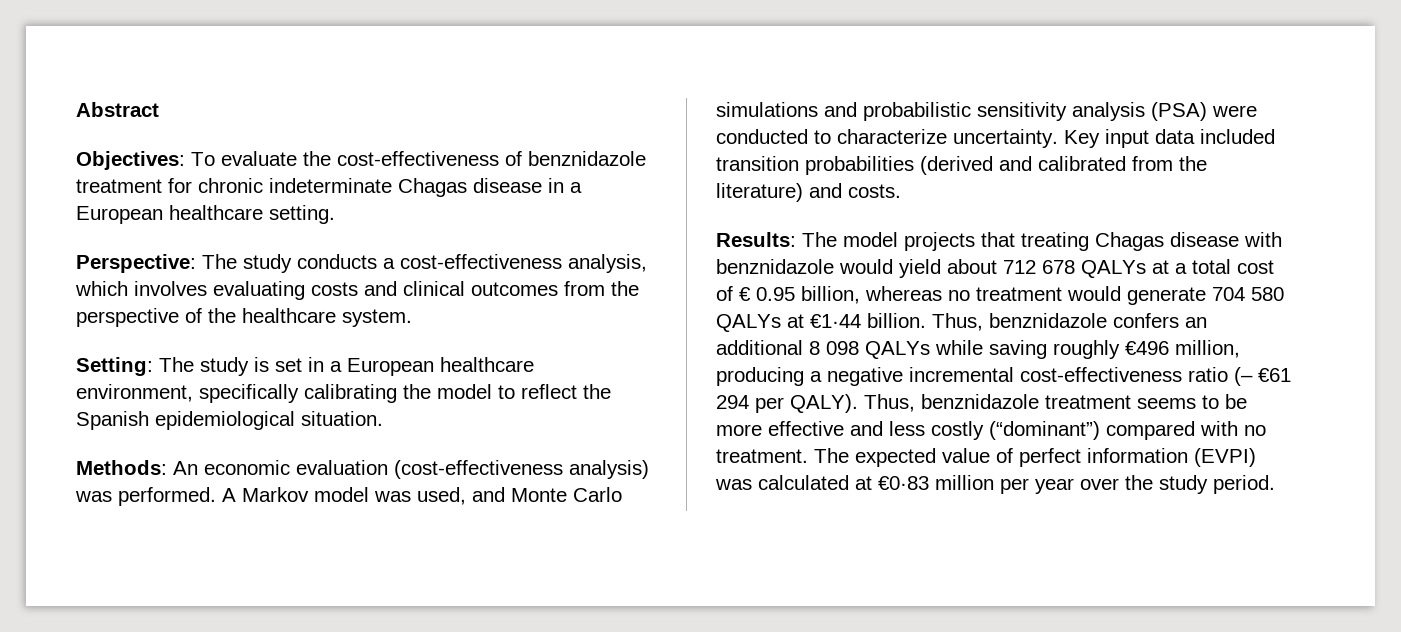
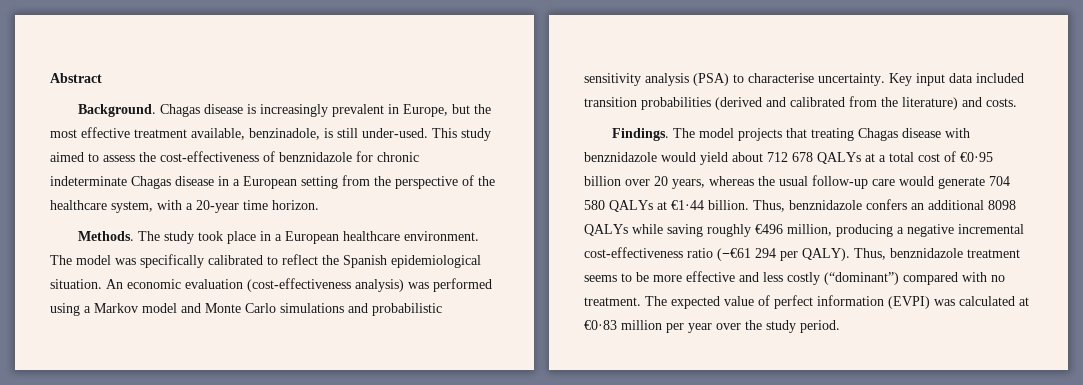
- Objectives: To evaluate the cost-effectiveness of benznidazole treatment for chronic indeterminate Chagas disease in a European healthcare setting.
- Perspective: The study conducts a cost-effectiveness analysis, which involves evaluating costs and clinical outcomes from the perspective of the healthcare system.
- Setting: The study is set in a European healthcare environment, specifically calibrating the model to reflect the Spanish epidemiological situation.
- Methods: An economic evaluation (cost-effectiveness analysis) was performed. A Markov model was used, and Monte Carlo simulations and probabilistic sensitivity analysis (PSA) were conducted to characterize uncertainty.
+ Background. Chagas disease is increasingly prevalent in Europe, but the most effective treatment available, benzinadole, is still under-used. This study aimed to assess the cost-effectiveness of benznidazole for chronic indeterminate Chagas disease in a European setting from the perspective of the healthcare system, with a 20-year time horizon.
+ Methods. The study took place in a European healthcare environment. The model was specifically calibrated to reflect the Spanish epidemiological situation. An economic evaluation (cost-effectiveness analysis) was performed using a Markov model and Monte Carlo simulations and probabilistic sensitivity analysis (PSA) to characterise uncertainty.
- Results: The model projects that treating Chagas disease with benznidazole would yield about 712 678 QALYs at a total cost of € 0.95 billion, whereas no treatment would generate 704 580 QALYs at €1·44 billion.
+ Findings. The model projects that treating Chagas disease with benznidazole would yield about 712 678 QALYs at a total cost of €0·95 billion over 20 years, whereas the usual follow-up care would generate 704 580 QALYs at €1·44 billion.
- Thus, benznidazole confers an additional 8 098 QALYs while saving roughly €496 million, producing a negative incremental cost-effectiveness ratio (– €61 294 per QALY).
+ Thus, benznidazole confers an additional 8098 QALYs while saving roughly €496 million, producing a negative incremental cost-effectiveness ratio (−€61 294 per QALY).

